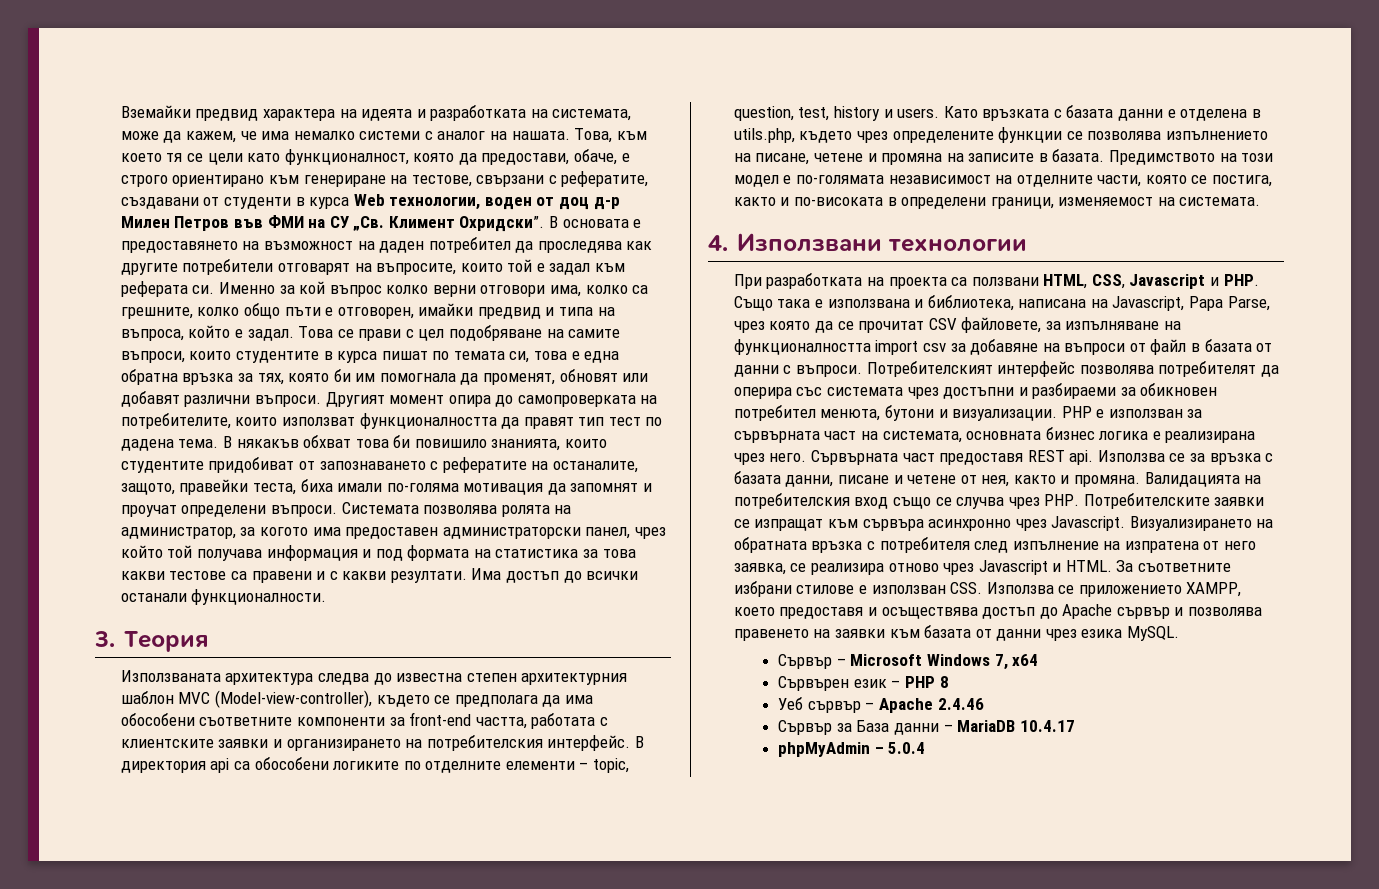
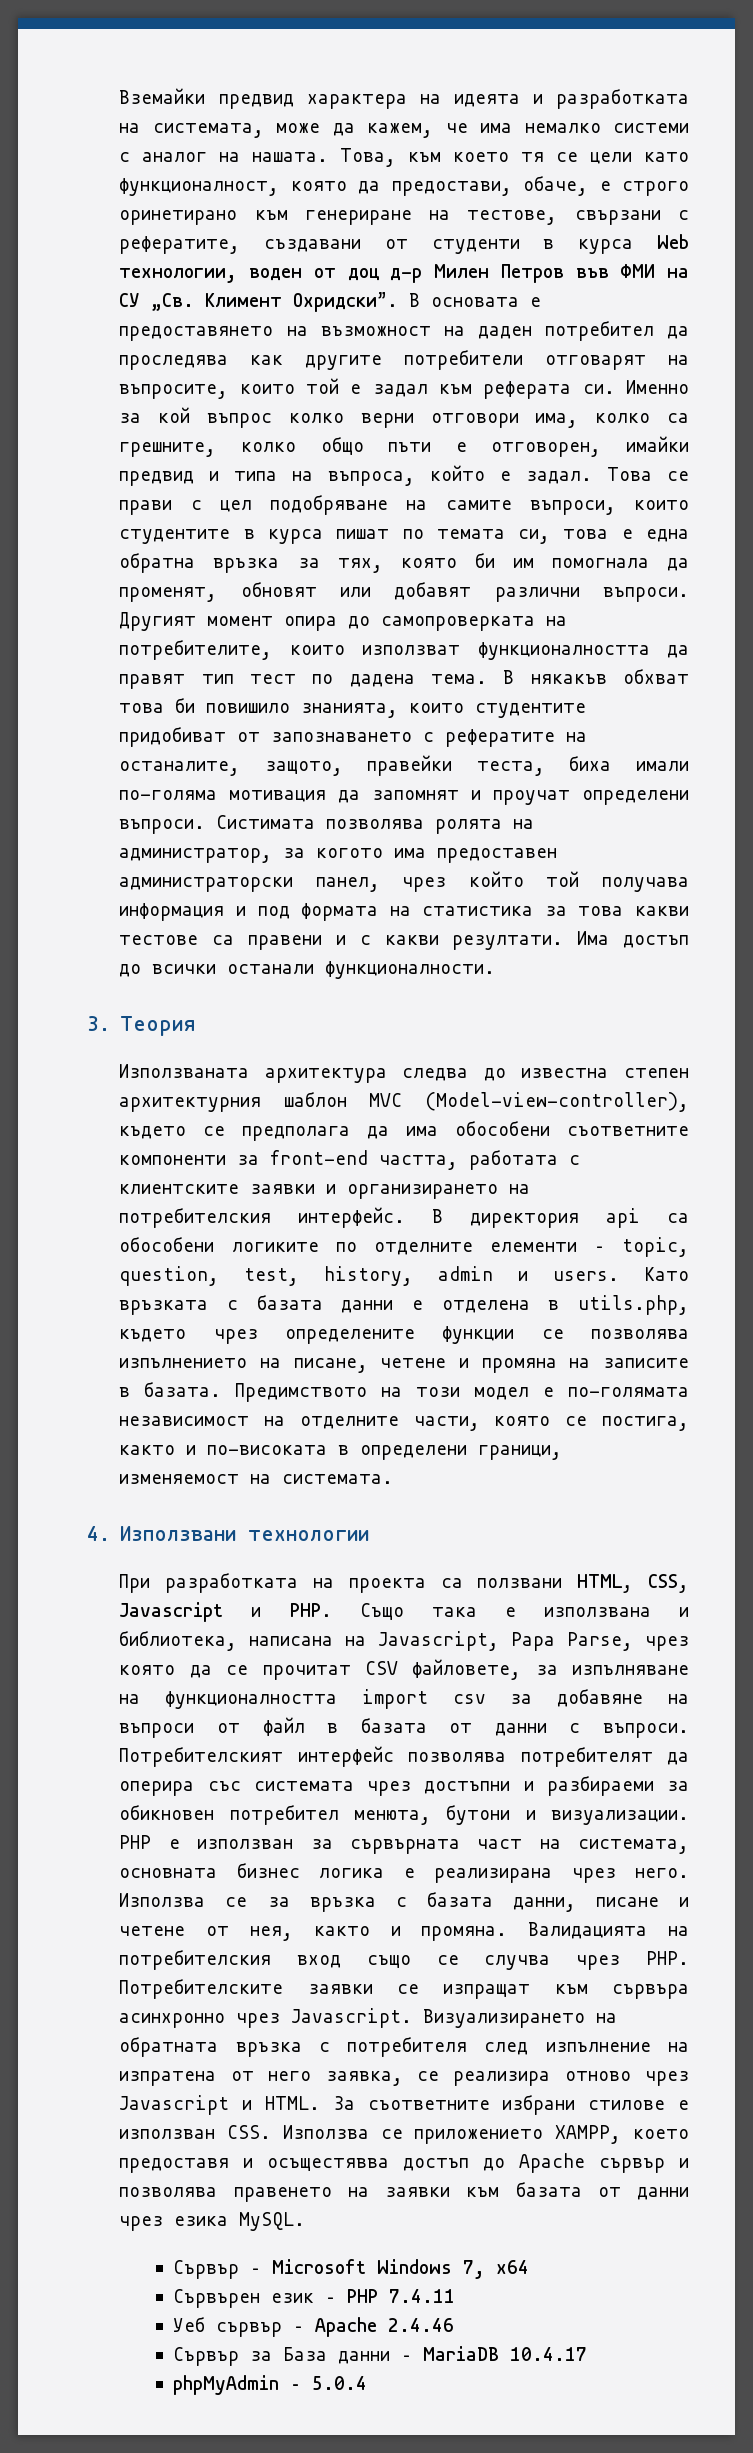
- Това, към което тя се цели като функционалност, която да предостави, обаче, е строго ориентирано към генериране на тестове, свързани с рефератите, създавани от студенти в курса Web технологии, воден от доц д-р Милен Петров във ФМИ на СУ „Св.
+ Това, към което тя се цели като функционалност, която да предостави, обаче, е строго оринетирано към генериране на тестове, свързани с рефератите, създавани от студенти в курса Web технологии, воден от доц д-р Милен Петров във ФМИ на СУ „Св.
- Системата позволява ролята на администратор, за когото има предоставен администраторски панел, чрез който той получава информация и под формата на статистика за това какви тестове са правени и с какви резултати.
+ Систимата позволява ролята на администратор, за когото има предоставен администраторски панел, чрез който той получава информация и под формата на статистика за това какви тестове са правени и с какви резултати.
- В директория api са обособени логиките по отделните елементи – topic, question, test, history и users.
+ В директория api са обособени логиките по отделните елементи – topic, question, test, history, admin и users.
- Сървърната част предоставя REST api.
- За съответните избрани стилове е използван CSS. Използва се приложението XAMPP, което предоставя и осъществява достъп до Apache сървър и позволява правенето на заявки към базата от данни чрез езика MySQL.
+ За съответните избрани стилове е използван CSS. Използва се приложението XAMPP, което предоставя и осъщестявва достъп до Apache сървър и позволява правенето на заявки към базата от данни чрез езика MySQL.
- Сървърен език – PHP 8
+ Сървърен език – PHP 7.4.11

